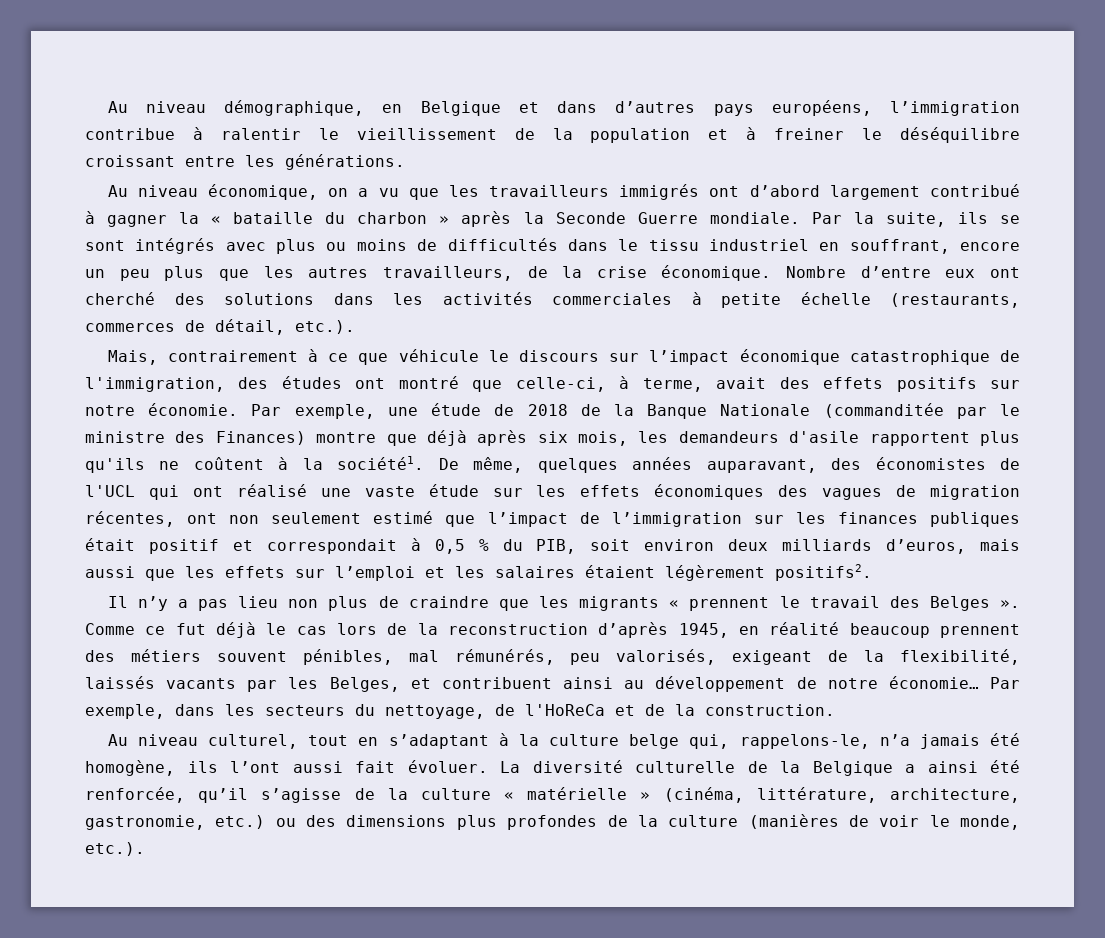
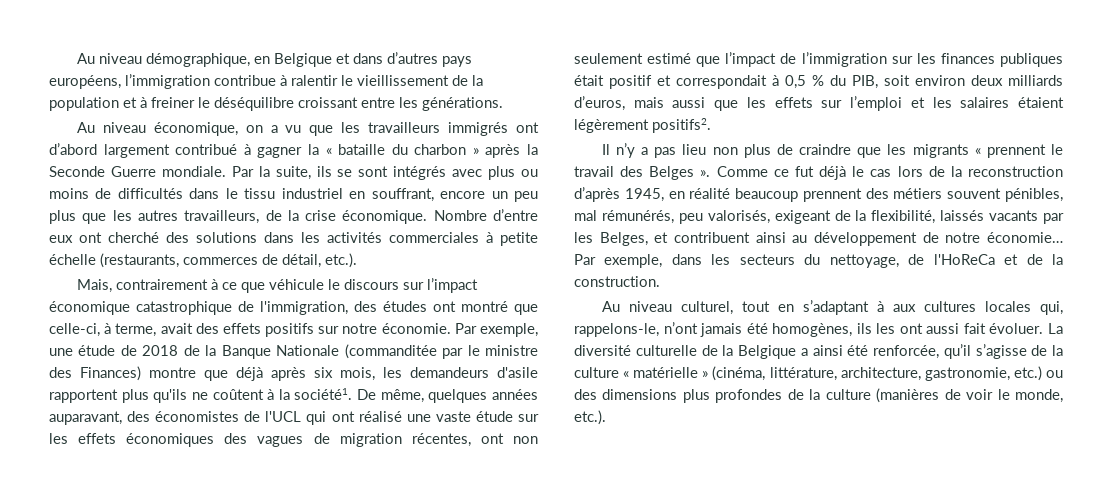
- Au niveau culturel, tout en s’adaptant à la culture belge qui, rappelons-le, n’a jamais été homogène, ils l’ont aussi fait évoluer.
+ Au niveau culturel, tout en s’adaptant à aux cultures locales qui, rappelons-le, n’ont jamais été homogènes, ils les ont aussi fait évoluer.

